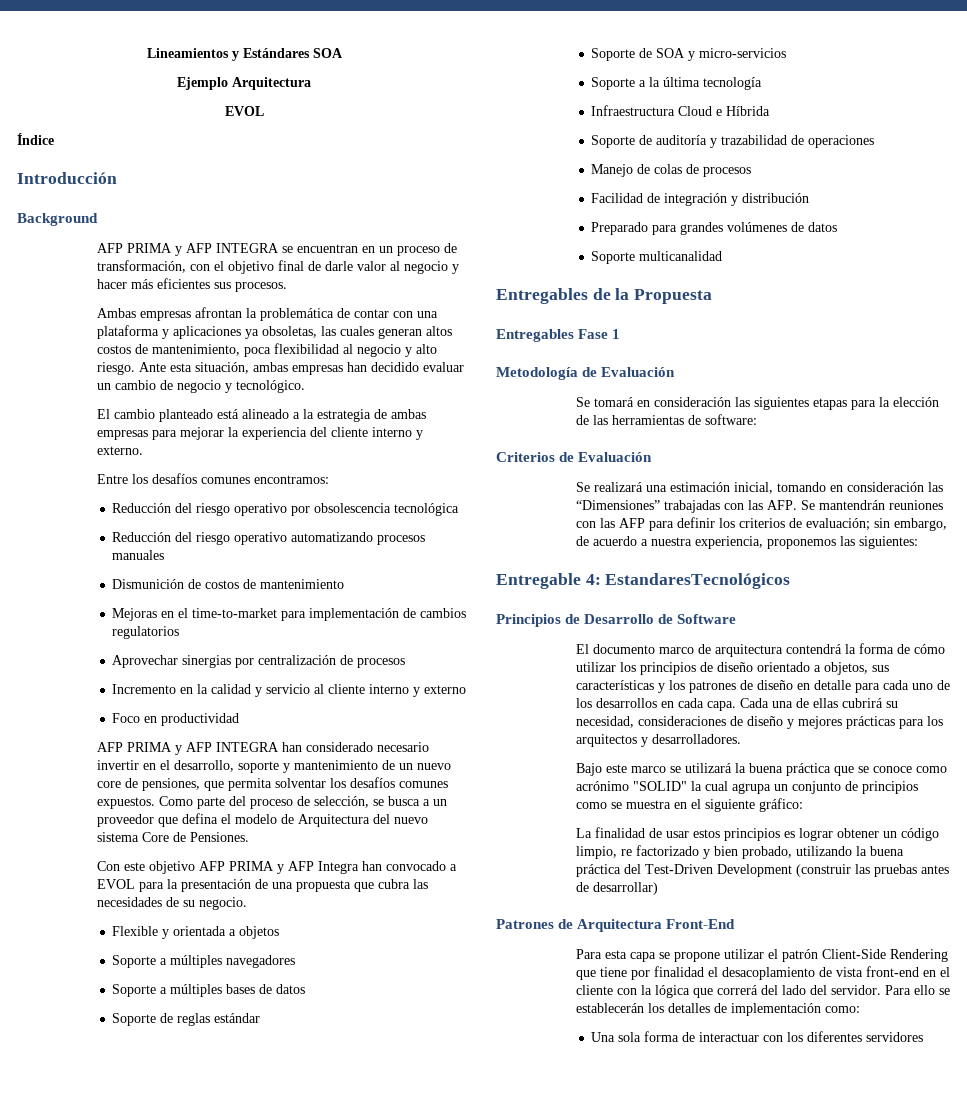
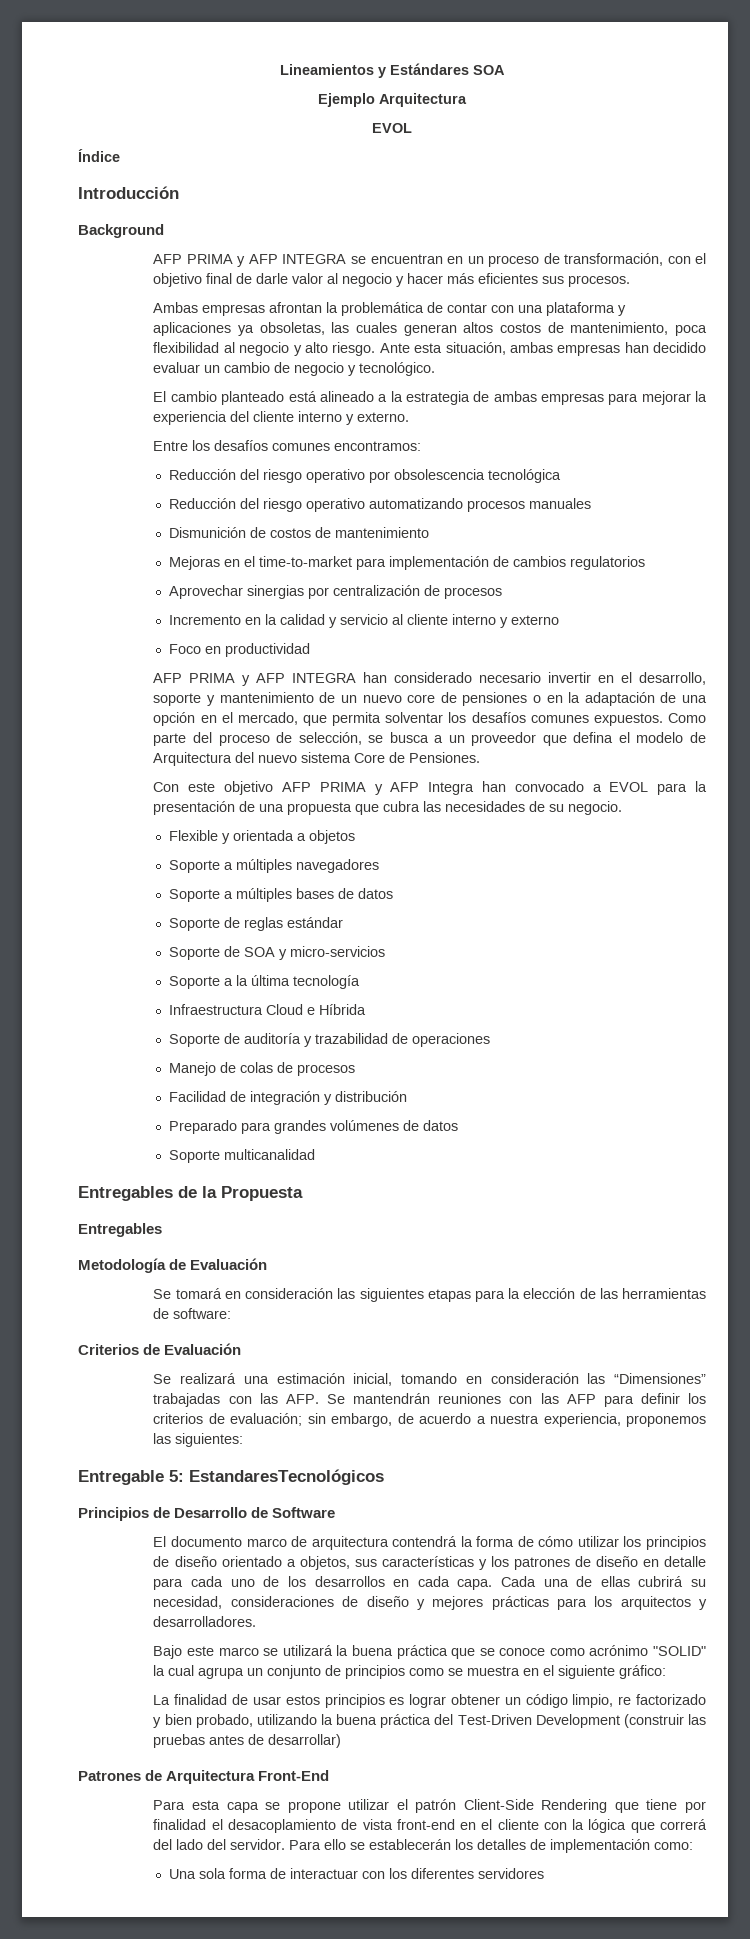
- AFP PRIMA y AFP INTEGRA han considerado necesario invertir en el desarrollo, soporte y mantenimiento de un nuevo core de pensiones, que permita solventar los desafíos comunes expuestos.
+ AFP PRIMA y AFP INTEGRA han considerado necesario invertir en el desarrollo, soporte y mantenimiento de un nuevo core de pensiones o en la adaptación de una opción en el mercado, que permita solventar los desafíos comunes expuestos.
  Entregables de la Propuesta
- Entregables Fase 1
+ Entregables
- Entregable 4: EstandaresTecnológicos
+ Entregable 5: EstandaresTecnológicos

